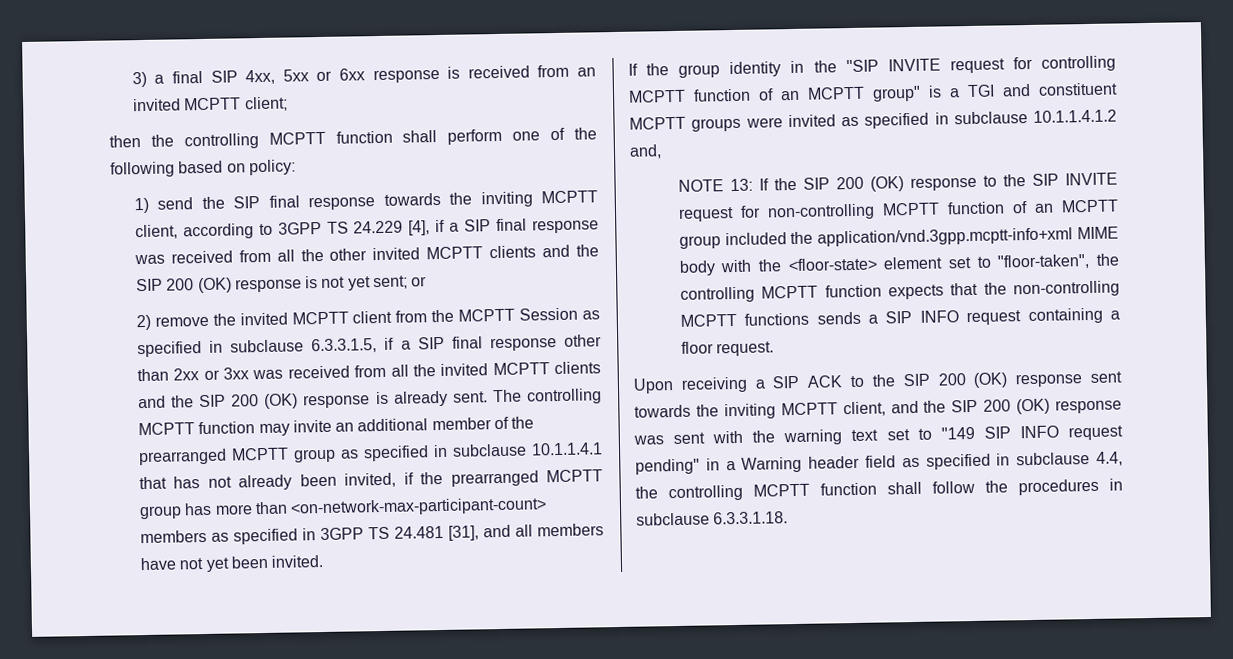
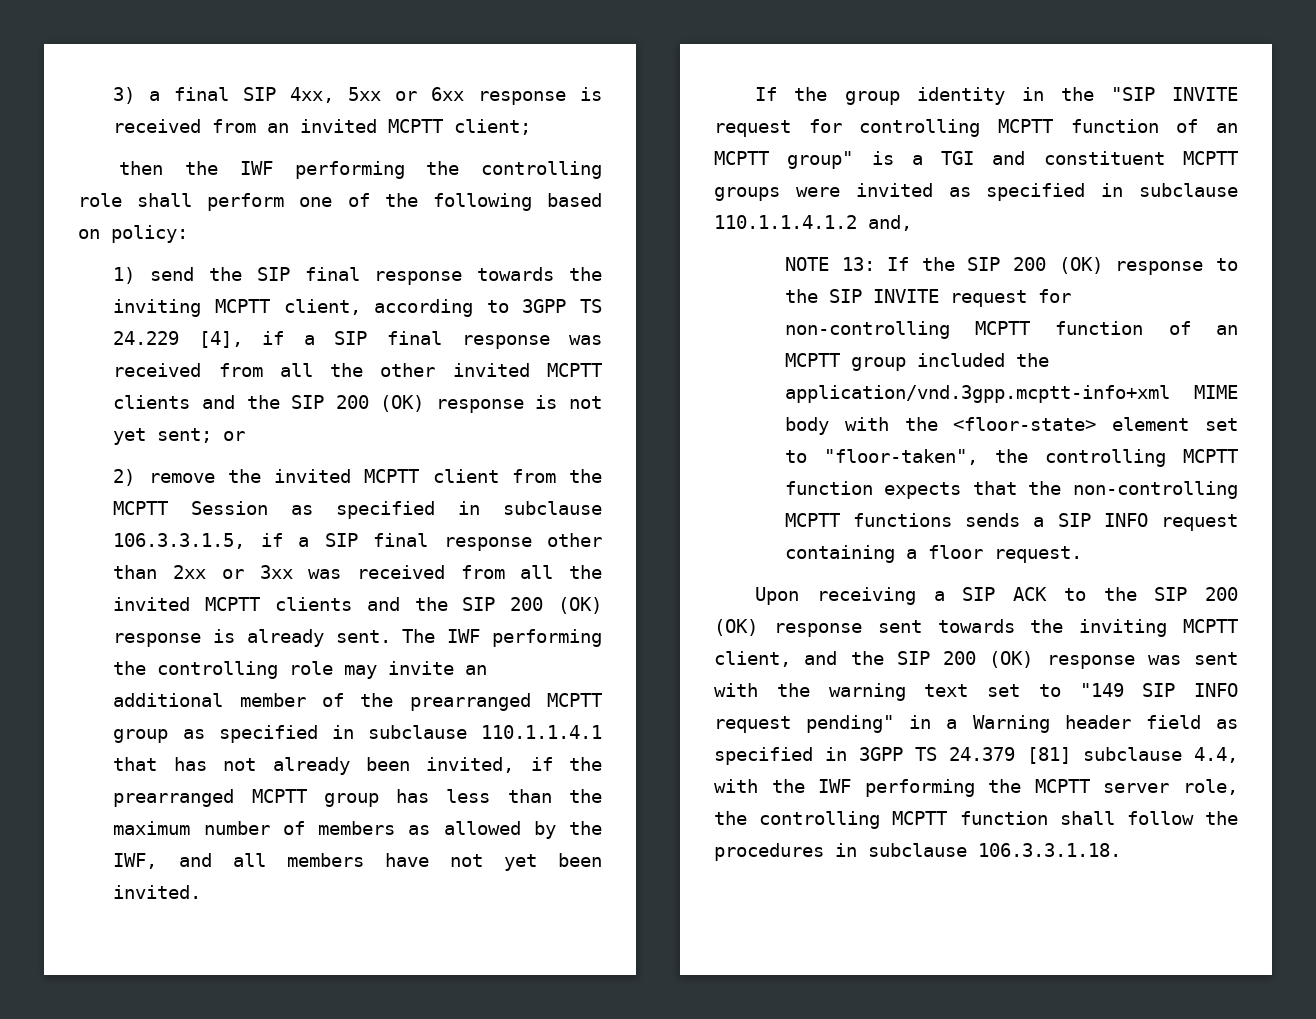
- then the controlling MCPTT function shall perform one of the following based on policy:
+ then the IWF performing the controlling role shall perform one of the following based on policy:
- 2) remove the invited MCPTT client from the MCPTT Session as specified in subclause 6.3.3.1.5, if a SIP final response other than 2xx or 3xx was received from all the invited MCPTT clients and the SIP 200 (OK) response is already sent.
+ 2) remove the invited MCPTT client from the MCPTT Session as specified in subclause 106.3.3.1.5, if a SIP final response other than 2xx or 3xx was received from all the invited MCPTT clients and the SIP 200 (OK) response is already sent.
- The controlling MCPTT function may invite an additional member of the prearranged MCPTT group as specified in subclause 10.1.1.4.1 that has not already been invited, if the prearranged MCPTT group has more than <on-network-max-participant-count> members as specified in 3GPP TS 24.481 [31], and all members have not yet been invited.
+ The IWF performing the controlling role may invite an additional member of the prearranged MCPTT group as specified in subclause 110.1.1.4.1 that has not already been invited, if the prearranged MCPTT group has less than the maximum number of members as allowed by the IWF, and all members have not yet been invited.
- If the group identity in the "SIP INVITE request for controlling MCPTT function of an MCPTT group" is a TGI and constituent MCPTT groups were invited as specified in subclause 10.1.1.4.1.2 and,
+ If the group identity in the "SIP INVITE request for controlling MCPTT function of an MCPTT group" is a TGI and constituent MCPTT groups were invited as specified in subclause 110.1.1.4.1.2 and,
- Upon receiving a SIP ACK to the SIP 200 (OK) response sent towards the inviting MCPTT client, and the SIP 200 (OK) response was sent with the warning text set to "149 SIP INFO request pending" in a Warning header field as specified in subclause 4.4, the controlling MCPTT function shall follow the procedures in subclause 6.3.3.1.18.
+ Upon receiving a SIP ACK to the SIP 200 (OK) response sent towards the inviting MCPTT client, and the SIP 200 (OK) response was sent with the warning text set to "149 SIP INFO request pending" in a Warning header field as specified in 3GPP TS 24.379 [81] subclause 4.4, with the IWF performing the MCPTT server role, the controlling MCPTT function shall follow the procedures in subclause 106.3.3.1.18.

